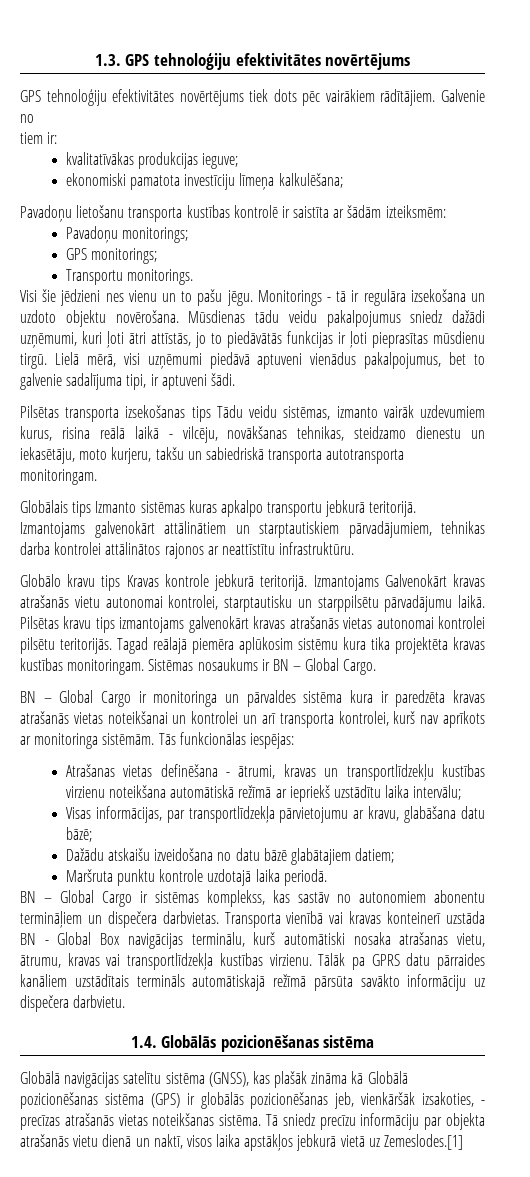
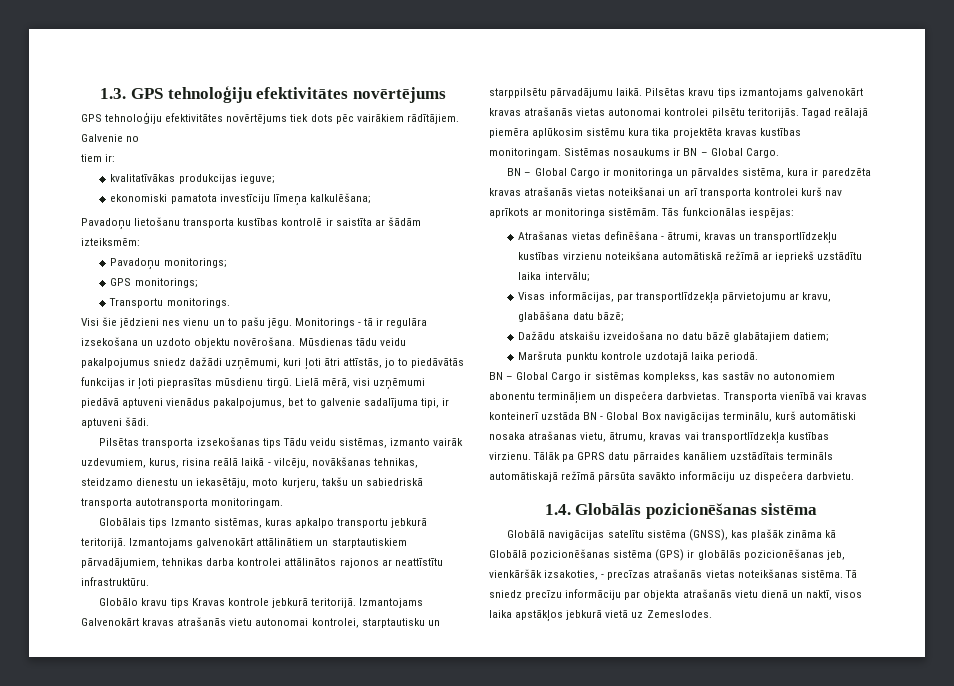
- Pilsētas transporta izsekošanas tips Tādu veidu sistēmas, izmanto vairāk uzdevumiem kurus, risina reālā laikā - vilcēju, novākšanas tehnikas, steidzamo dienestu un iekasētāju, moto kurjeru, takšu un sabiedriskā transporta autotransporta monitoringam.
+ Pilsētas transporta izsekošanas tips Tādu veidu sistēmas, izmanto vairāk uzdevumiem, kurus, risina reālā laikā - vilcēju, novākšanas tehnikas, steidzamo dienestu un iekasētāju, moto kurjeru, takšu un sabiedriskā transporta autotransporta monitoringam.
- Globālais tips Izmanto sistēmas kuras apkalpo transportu jebkurā teritorijā.
+ Globālais tips Izmanto sistēmas, kuras apkalpo transportu jebkurā teritorijā.
- BN – Global Cargo ir monitoringa un pārvaldes sistēma kura ir paredzēta kravas atrašanās vietas noteikšanai un kontrolei un arī transporta kontrolei, kurš nav aprīkots ar monitoringa sistēmām.
+ BN – Global Cargo ir monitoringa un pārvaldes sistēma, kura ir paredzēta kravas atrašanās vietas noteikšanai un arī transporta kontrolei kurš nav aprīkots ar monitoringa sistēmām.
- Tā sniedz precīzu informāciju par objekta atrašanās vietu dienā un naktī, visos laika apstākļos jebkurā vietā uz Zemeslodes.[1]
+ Tā sniedz precīzu informāciju par objekta atrašanās vietu dienā un naktī, visos laika apstākļos jebkurā vietā uz Zemeslodes.

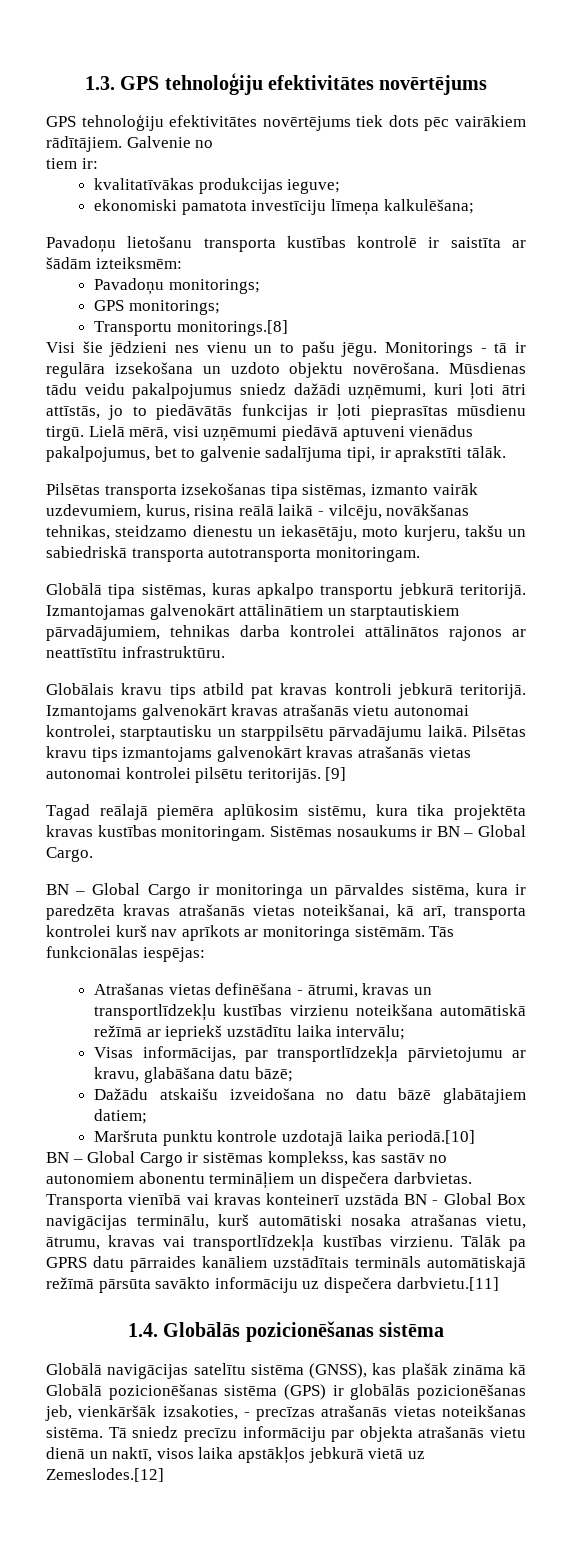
- Transportu monitorings.
+ Transportu monitorings.[8]
- Lielā mērā, visi uzņēmumi piedāvā aptuveni vienādus pakalpojumus, bet to galvenie sadalījuma tipi, ir aptuveni šādi.
+ Lielā mērā, visi uzņēmumi piedāvā aptuveni vienādus pakalpojumus, bet to galvenie sadalījuma tipi, ir aprakstīti tālāk.
- Pilsētas transporta izsekošanas tips Tādu veidu sistēmas, izmanto vairāk uzdevumiem, kurus, risina reālā laikā - vilcēju, novākšanas tehnikas, steidzamo dienestu un iekasētāju, moto kurjeru, takšu un sabiedriskā transporta autotransporta monitoringam.
+ Pilsētas transporta izsekošanas tipa sistēmas, izmanto vairāk uzdevumiem, kurus, risina reālā laikā - vilcēju, novākšanas tehnikas, steidzamo dienestu un iekasētāju, moto kurjeru, takšu un sabiedriskā transporta autotransporta monitoringam.
- Globālais tips Izmanto sistēmas, kuras apkalpo transportu jebkurā teritorijā.
+ Globālā tipa sistēmas, kuras apkalpo transportu jebkurā teritorijā.
- Izmantojams galvenokārt attālinātiem un starptautiskiem pārvadājumiem, tehnikas darba kontrolei attālinātos rajonos ar neattīstītu infrastruktūru.
+ Izmantojamas galvenokārt attālinātiem un starptautiskiem pārvadājumiem, tehnikas darba kontrolei attālinātos rajonos ar neattīstītu infrastruktūru.
- Globālo kravu tips Kravas kontrole jebkurā teritorijā. Izmantojams Galvenokārt kravas atrašanās vietu autonomai kontrolei, starptautisku un starppilsētu pārvadājumu laikā.
+ Globālais kravu tips atbild pat kravas kontroli jebkurā teritorijā. Izmantojams galvenokārt kravas atrašanās vietu autonomai kontrolei, starptautisku un starppilsētu pārvadājumu laikā.
- Pilsētas kravu tips izmantojams galvenokārt kravas atrašanās vietas autonomai kontrolei pilsētu teritorijās. Tagad reālajā piemēra aplūkosim sistēmu kura tika projektēta kravas kustības monitoringam.
+ Pilsētas kravu tips izmantojams galvenokārt kravas atrašanās vietas autonomai kontrolei pilsētu teritorijās. [9]
+ Tagad reālajā piemēra aplūkosim sistēmu, kura tika projektēta kravas kustības monitoringam.
- BN – Global Cargo ir monitoringa un pārvaldes sistēma, kura ir paredzēta kravas atrašanās vietas noteikšanai un arī transporta kontrolei kurš nav aprīkots ar monitoringa sistēmām.
+ BN – Global Cargo ir monitoringa un pārvaldes sistēma, kura ir paredzēta kravas atrašanās vietas noteikšanai, kā arī, transporta kontrolei kurš nav aprīkots ar monitoringa sistēmām.
- Maršruta punktu kontrole uzdotajā laika periodā.
+ Maršruta punktu kontrole uzdotajā laika periodā.[10]
- Tālāk pa GPRS datu pārraides kanāliem uzstādītais termināls automātiskajā režīmā pārsūta savākto informāciju uz dispečera darbvietu.
+ Tālāk pa GPRS datu pārraides kanāliem uzstādītais termināls automātiskajā režīmā pārsūta savākto informāciju uz dispečera darbvietu.[11]
- Tā sniedz precīzu informāciju par objekta atrašanās vietu dienā un naktī, visos laika apstākļos jebkurā vietā uz Zemeslodes.
+ Tā sniedz precīzu informāciju par objekta atrašanās vietu dienā un naktī, visos laika apstākļos jebkurā vietā uz Zemeslodes.[12]

